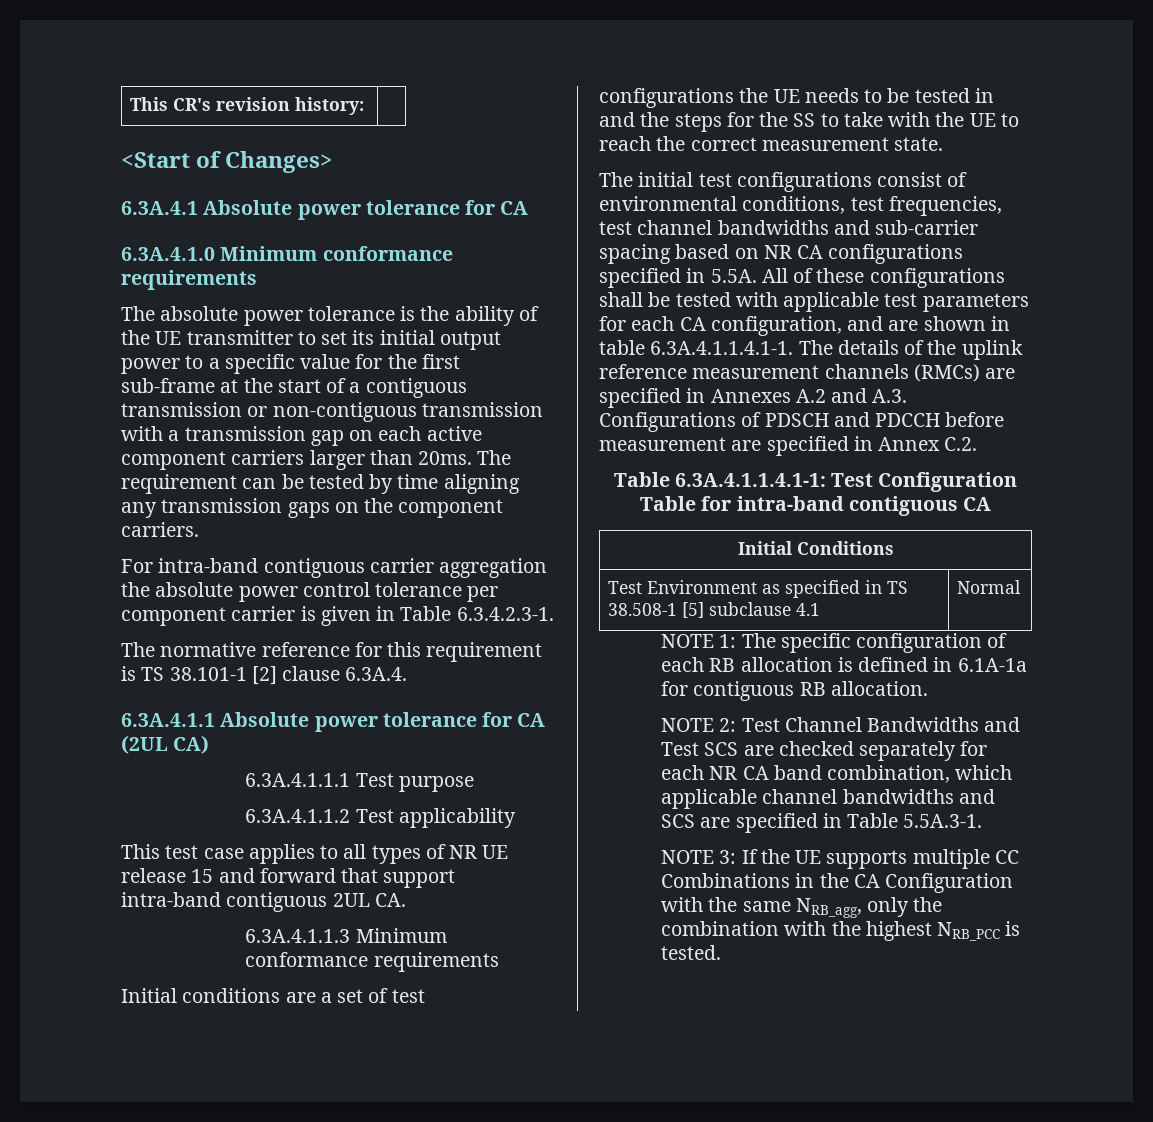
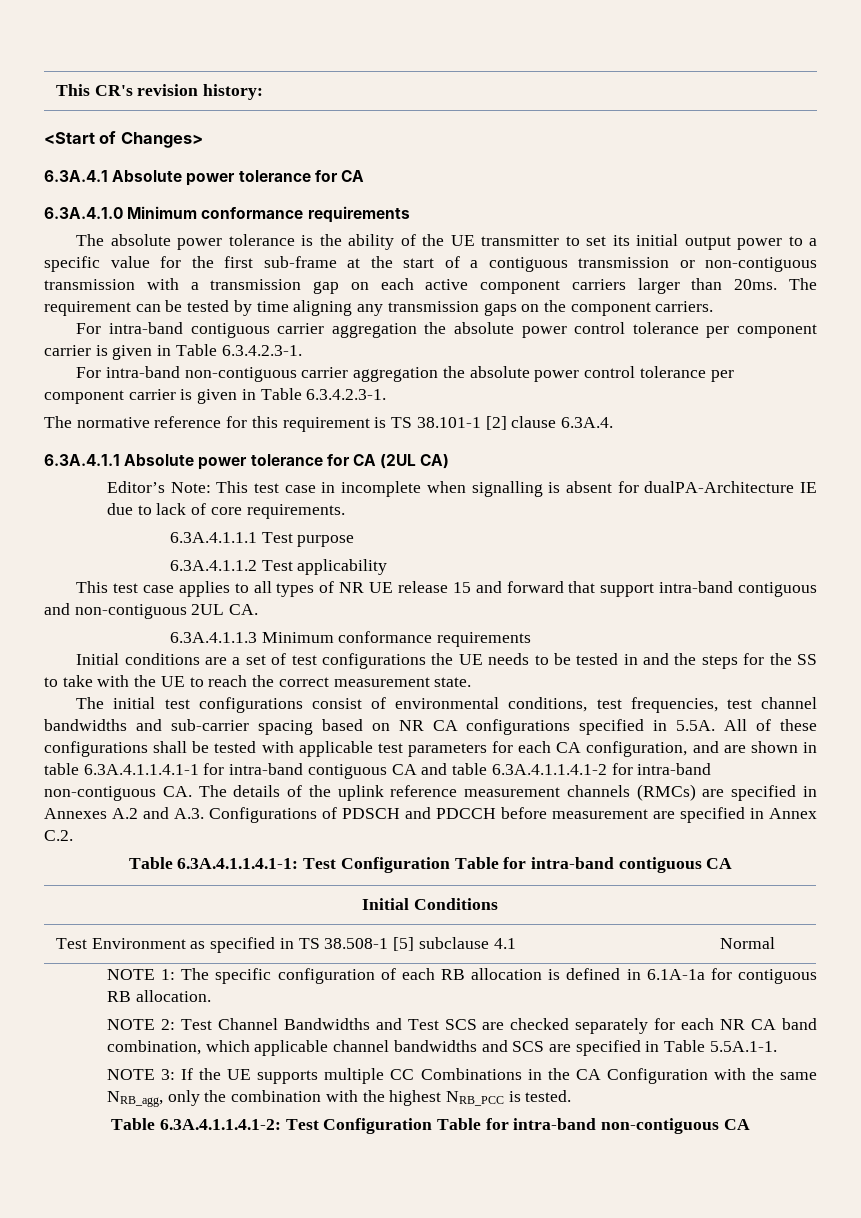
+ For intra-band non-contiguous carrier aggregation the absolute power control tolerance per component carrier is given in Table 6.3.4.2.3-1.
+ Editor’s Note: This test case in incomplete when signalling is absent for dualPA-Architecture IE due to lack of core requirements.
- This test case applies to all types of NR UE release 15 and forward that support intra-band contiguous 2UL CA.
+ This test case applies to all types of NR UE release 15 and forward that support intra-band contiguous and non-contiguous 2UL CA.
- The initial test configurations consist of environmental conditions, test frequencies, test channel bandwidths and sub-carrier spacing based on NR CA configurations specified in 5.5A. All of these configurations shall be tested with applicable test parameters for each CA configuration, and are shown in table 6.3A.4.1.1.4.1-1. The details of the uplink reference measurement channels (RMCs) are specified in Annexes A.2 and A.3. Configurations of PDSCH and PDCCH before measurement are specified in Annex C.2.
+ The initial test configurations consist of environmental conditions, test frequencies, test channel bandwidths and sub-carrier spacing based on NR CA configurations specified in 5.5A. All of these configurations shall be tested with applicable test parameters for each CA configuration, and are shown in table 6.3A.4.1.1.4.1-1 for intra-band contiguous CA and table 6.3A.4.1.1.4.1-2 for intra-band non-contiguous CA. The details of the uplink reference measurement channels (RMCs) are specified in Annexes A.2 and A.3. Configurations of PDSCH and PDCCH before measurement are specified in Annex C.2.
- NOTE 2: Test Channel Bandwidths and Test SCS are checked separately for each NR CA band combination, which applicable channel bandwidths and SCS are specified in Table 5.5A.3-1.
+ NOTE 2: Test Channel Bandwidths and Test SCS are checked separately for each NR CA band combination, which applicable channel bandwidths and SCS are specified in Table 5.5A.1-1.
+ Table 6.3A.4.1.1.4.1-2: Test Configuration Table for intra-band non-contiguous CA

